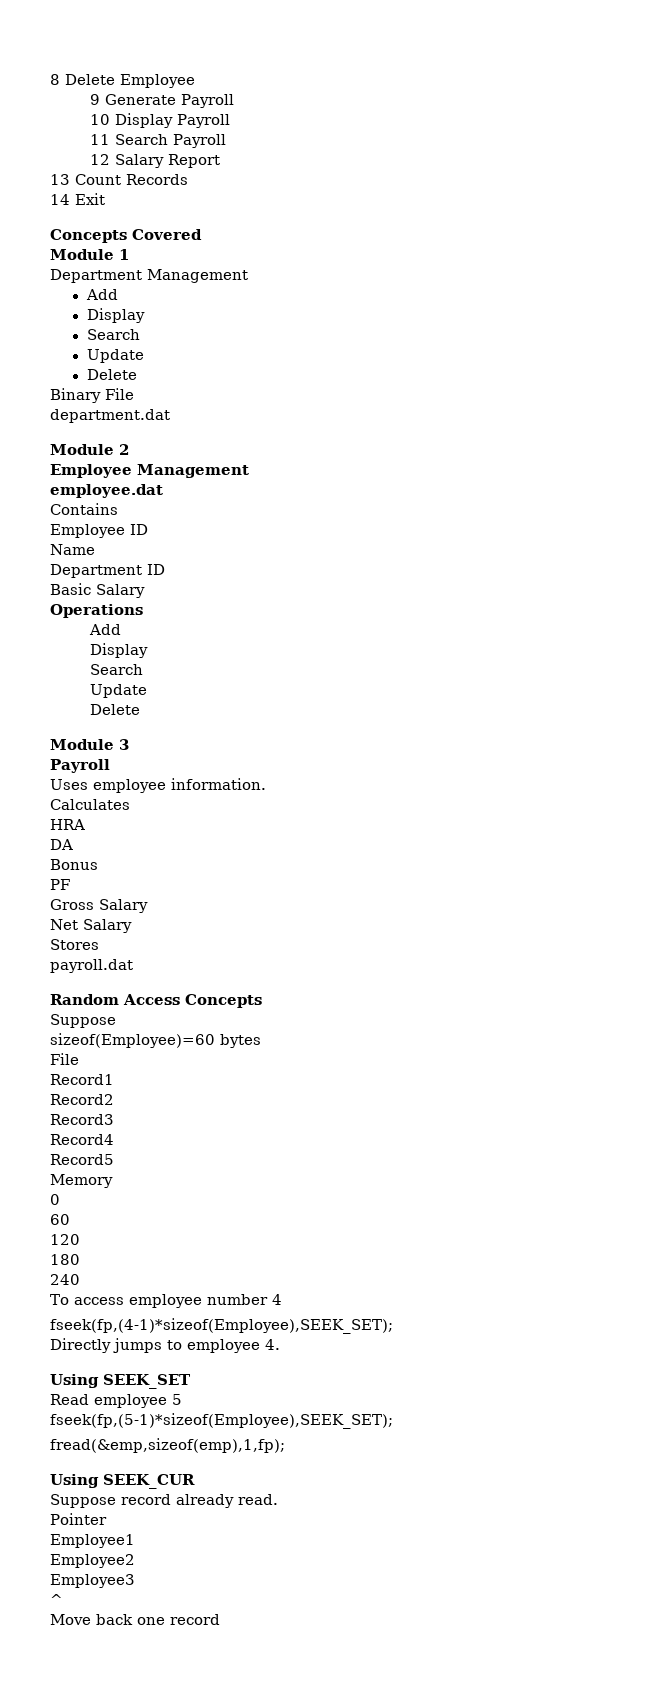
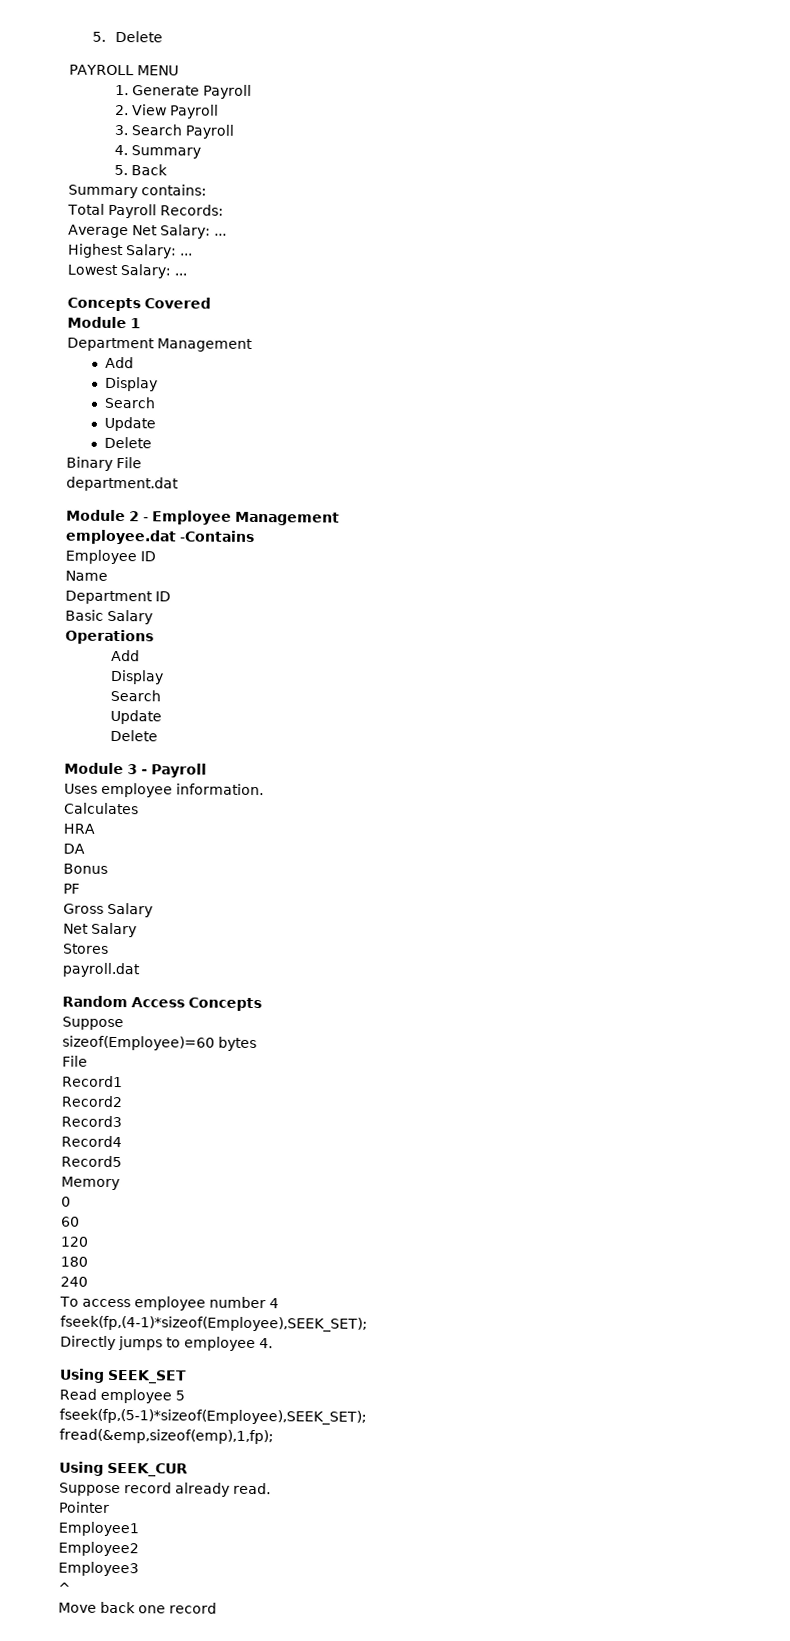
- 8 Delete Employee
- 9 Generate Payroll
+ 5. Delete
+ PAYROLL MENU
+ 1. Generate Payroll
- 10 Display Payroll
- 11 Search Payroll
+ 2. View Payroll
+ 3. Search Payroll
- 12 Salary Report
- 13 Count Records
- 14 Exit
+ 4. Summary
+ 5. Back
+ Summary contains:
+ Total Payroll Records:
+ Average Net Salary: ...
+ Highest Salary: ...
+ Lowest Salary: ...
- Module 2
- Employee Management
+ Module 2 - Employee Management
- employee.dat
- Contains
+ employee.dat -Contains
- Module 3
- Payroll
+ Module 3 - Payroll

